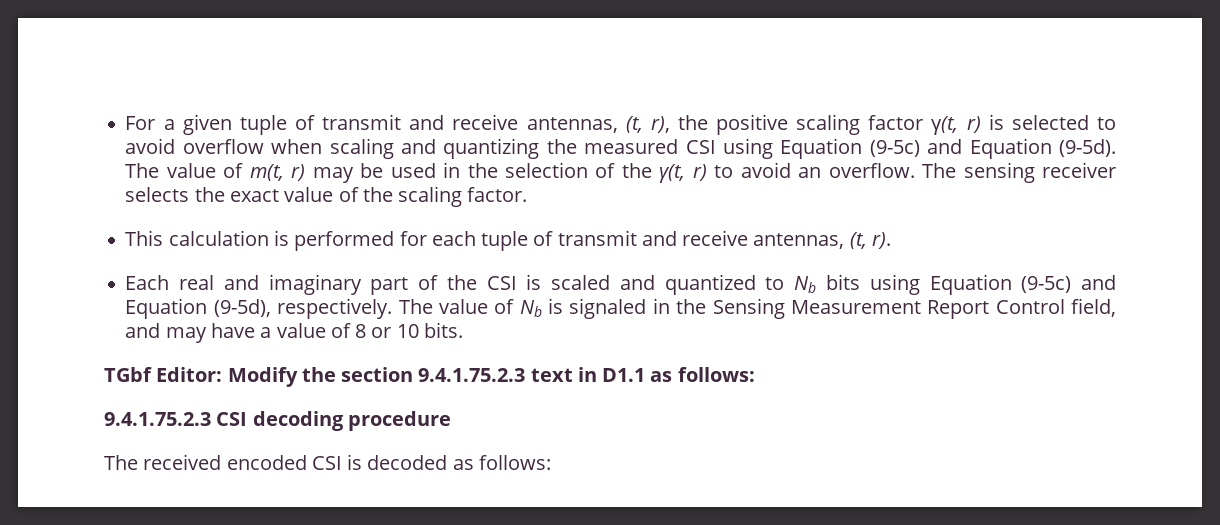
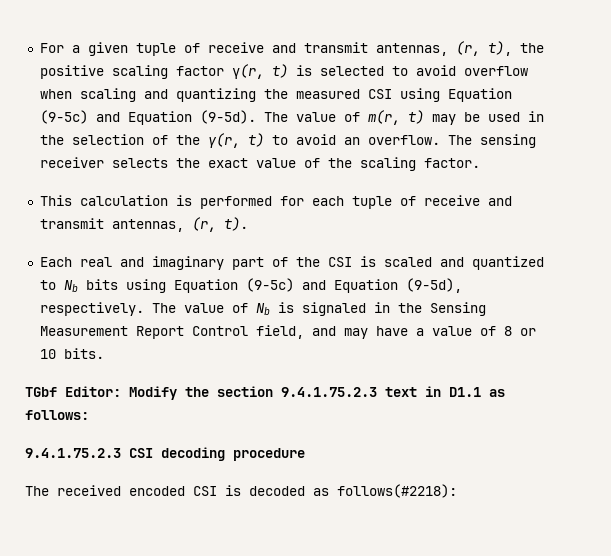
- For a given tuple of transmit and receive antennas, (t, r), the positive scaling factor γ(t, r) is selected to avoid overflow when scaling and quantizing the measured CSI using Equation (9-5c) and Equation (9-5d).
+ For a given tuple of receive and transmit antennas, (r, t), the positive scaling factor γ(r, t) is selected to avoid overflow when scaling and quantizing the measured CSI using Equation (9-5c) and Equation (9-5d).
- The value of m(t, r) may be used in the selection of the γ(t, r) to avoid an overflow.
+ The value of m(r, t) may be used in the selection of the γ(r, t) to avoid an overflow.
- This calculation is performed for each tuple of transmit and receive antennas, (t, r).
+ This calculation is performed for each tuple of receive and transmit antennas, (r, t).
- The received encoded CSI is decoded as follows:
+ The received encoded CSI is decoded as follows(#2218):

